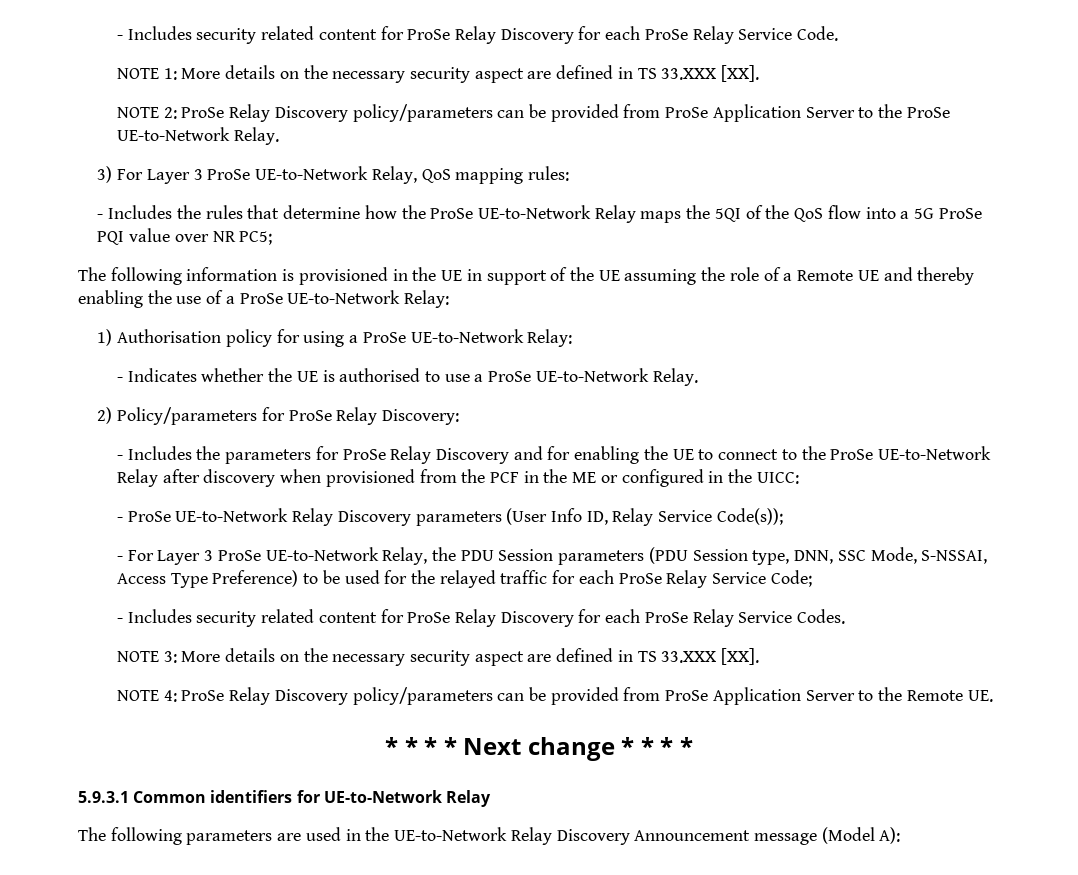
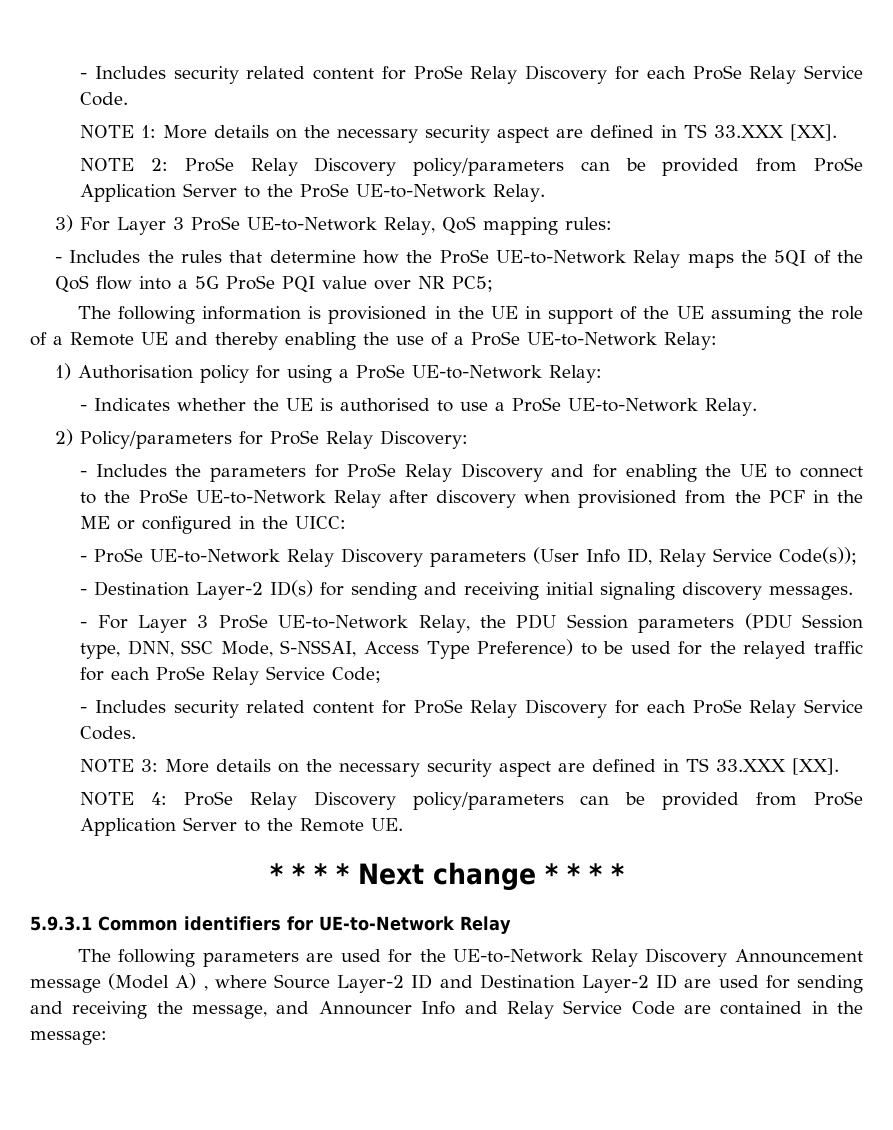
+ - Destination Layer-2 ID(s) for sending and receiving initial signaling discovery messages.
- The following parameters are used in the UE-to-Network Relay Discovery Announcement message (Model A):
+ The following parameters are used for the UE-to-Network Relay Discovery Announcement message (Model A) , where Source Layer-2 ID and Destination Layer-2 ID are used for sending and receiving the message, and Announcer Info and Relay Service Code are contained in the message:

